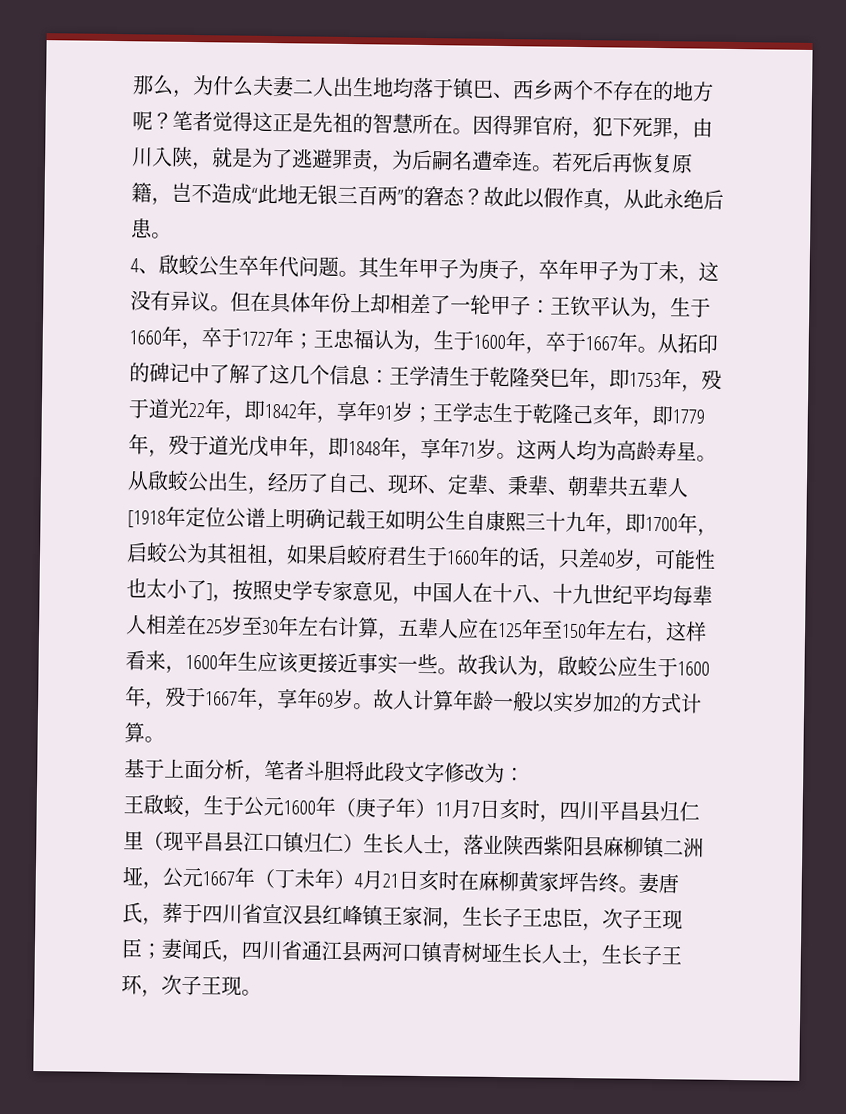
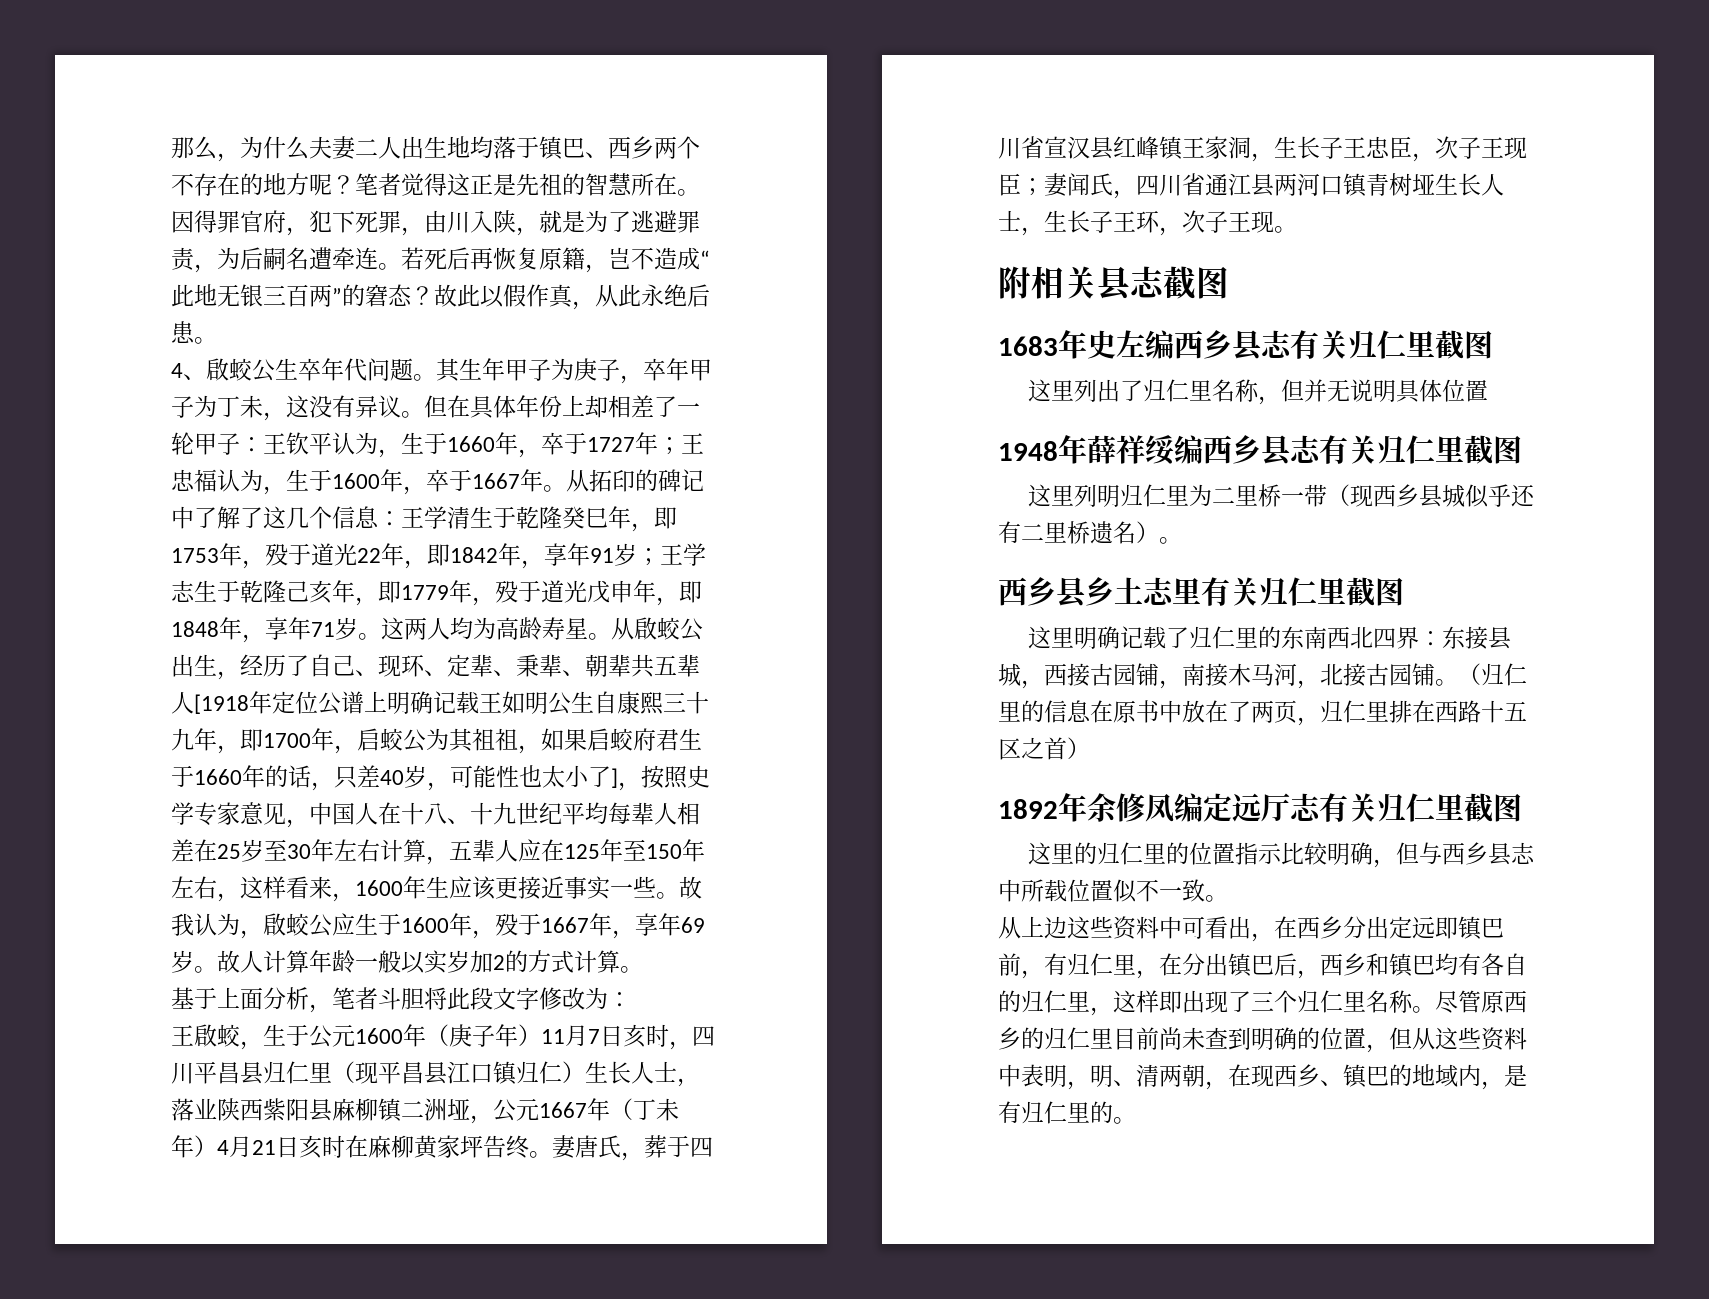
+ 附相关县志截图
+ 1683年史左编西乡县志有关归仁里截图
+ 这里列出了归仁里名称，但并无说明具体位置
+ 1948年薛祥绥编西乡县志有关归仁里截图
+ 这里列明归仁里为二里桥一带（现西乡县城似乎还有二里桥遗名）。
+ 西乡县乡土志里有关归仁里截图
+ 这里明确记载了归仁里的东南西北四界：东接县城，西接古园铺，南接木马河，北接古园铺。（归仁里的信息在原书中放在了两页，归仁里排在西路十五区之首）
+ 1892年余修凤编定远厅志有关归仁里截图
+ 这里的归仁里的位置指示比较明确，但与西乡县志中所载位置似不一致。
+ 从上边这些资料中可看出，在西乡分出定远即镇巴前，有归仁里，在分出镇巴后，西乡和镇巴均有各自的归仁里，这样即出现了三个归仁里名称。尽管原西乡的归仁里目前尚未查到明确的位置，但从这些资料中表明，明、清两朝，在现西乡、镇巴的地域内，是有归仁里的。

